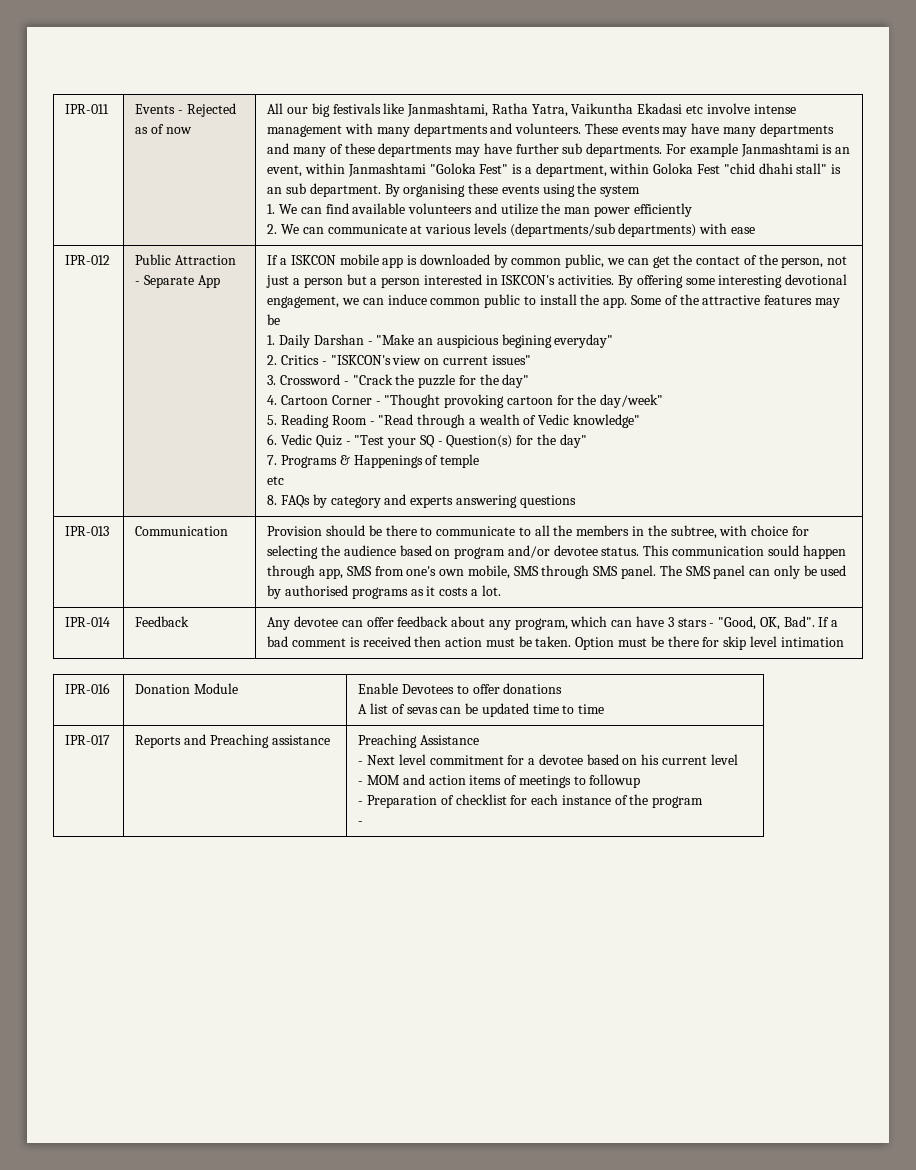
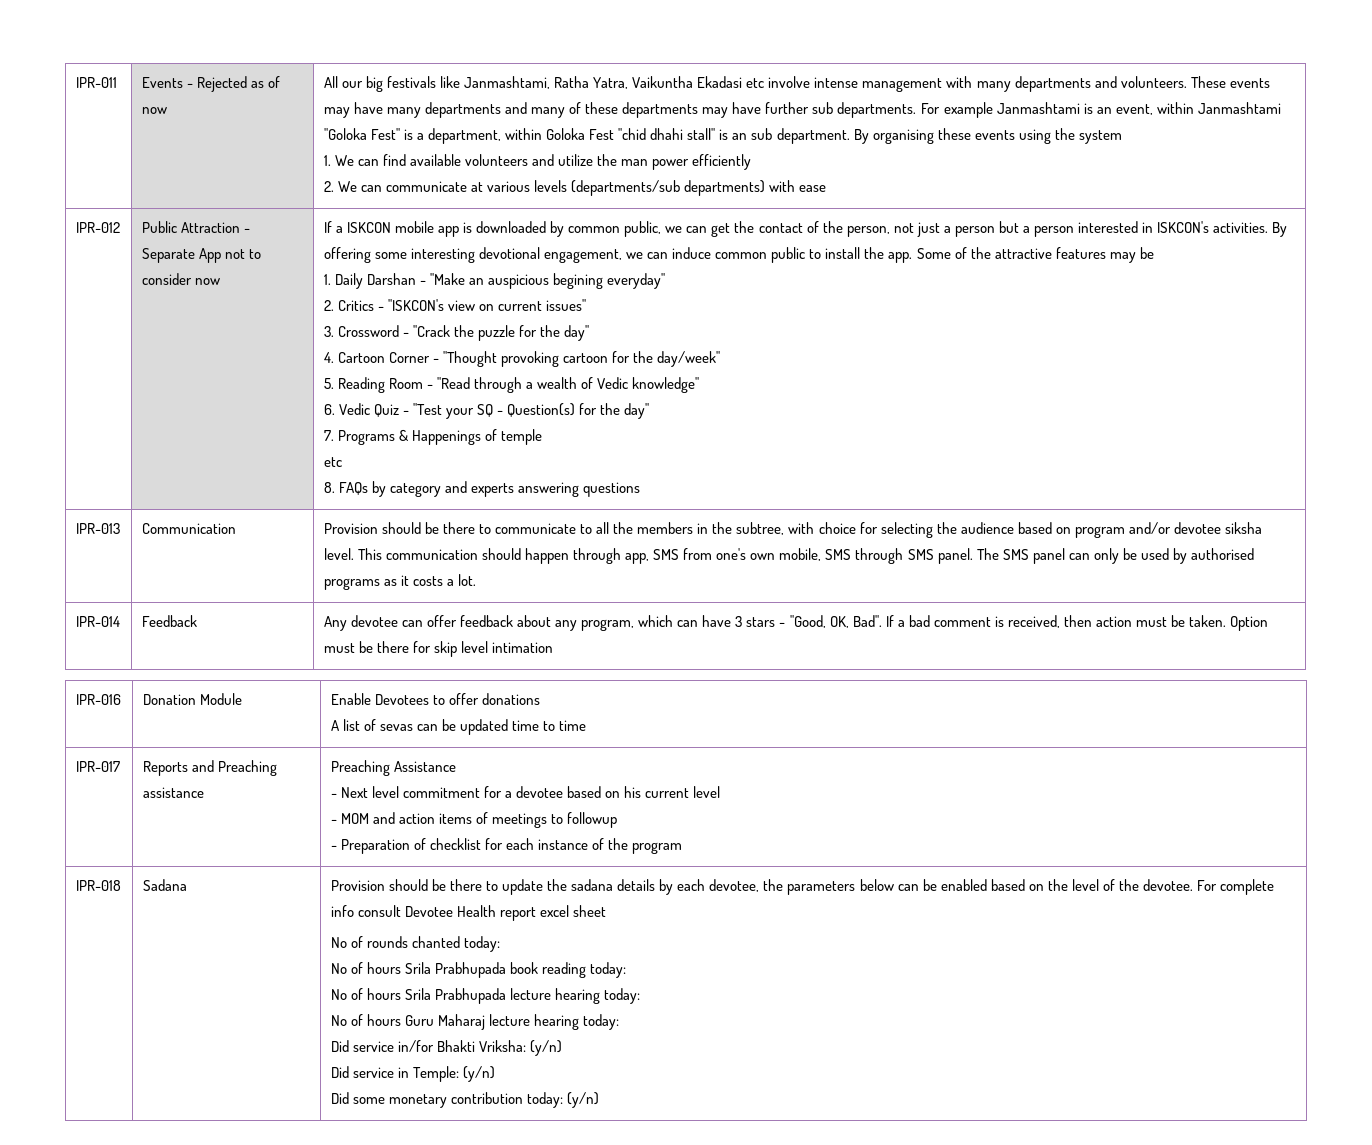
- Public Attraction - Separate App
+ Public Attraction - Separate App not to consider now
- Provision should be there to communicate to all the members in the subtree, with choice for selecting the audience based on program and/or devotee status.
+ Provision should be there to communicate to all the members in the subtree, with choice for selecting the audience based on program and/or devotee siksha level.
- This communication sould happen through app, SMS from one's own mobile, SMS through SMS panel.
+ This communication should happen through app, SMS from one's own mobile, SMS through SMS panel.
- IPR-014 | Feedback | Any devotee can offer feedback about any program, which can have 3 stars - "Good, OK, Bad". If a bad comment is received then action must be taken. Option must be there for skip level intimation
+ IPR-014 | Feedback | Any devotee can offer feedback about any program, which can have 3 stars - "Good, OK, Bad". If a bad comment is received, then action must be taken. Option must be there for skip level intimation
  IPR-017 | Reports and Preaching assistance | Preaching Assistance
  - Next level commitment for a devotee based on his current level
  - MOM and action items of meetings to followup
  - Preparation of checklist for each instance of the program
- -
+ IPR-018 | Sadana | Provision should be there to update the sadana details by each devotee, the parameters below can be enabled based on the level of the devotee. For complete info consult Devotee Health report excel sheet
+ No of rounds chanted today:
+ No of hours Srila Prabhupada book reading today:
+ No of hours Srila Prabhupada lecture hearing today:
+ No of hours Guru Maharaj lecture hearing today:
+ Did service in/for Bhakti Vriksha: (y/n)
+ Did service in Temple: (y/n)
+ Did some monetary contribution today: (y/n)

